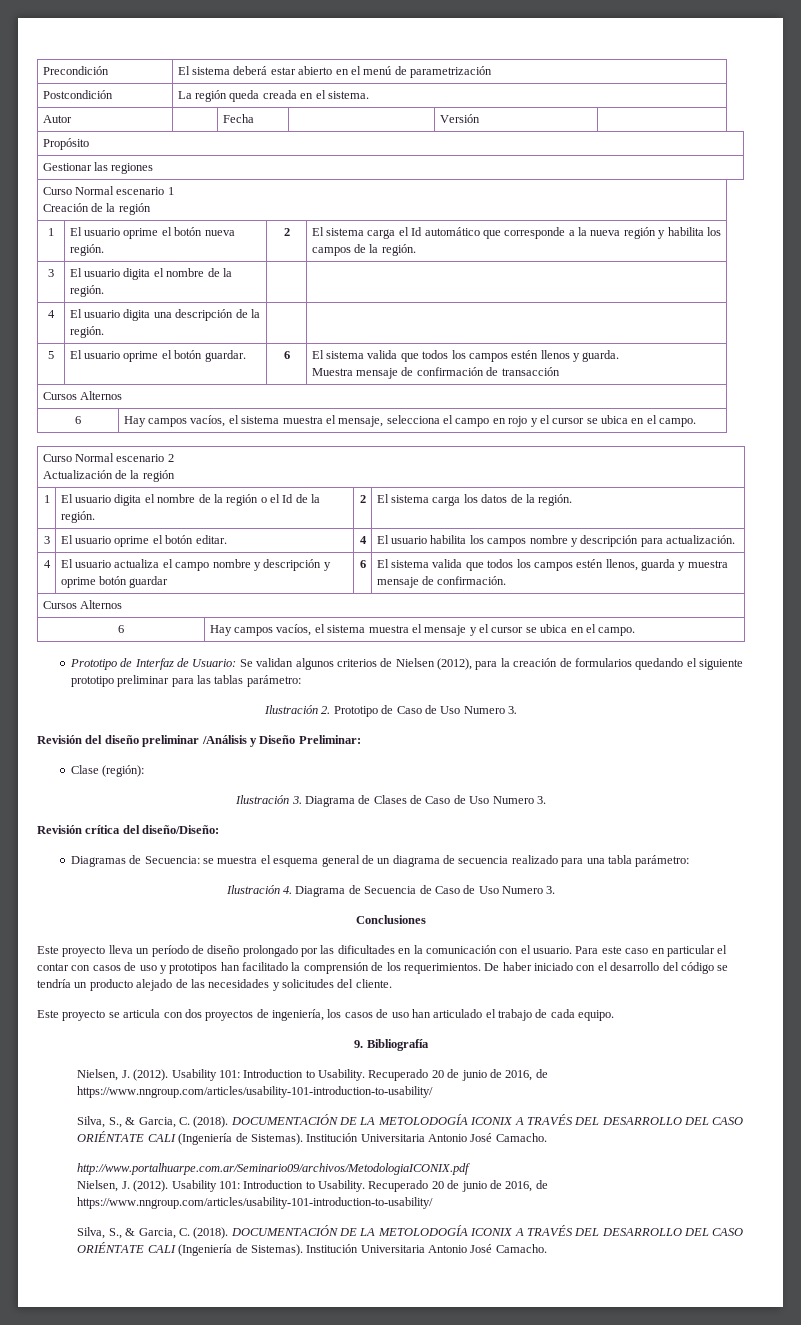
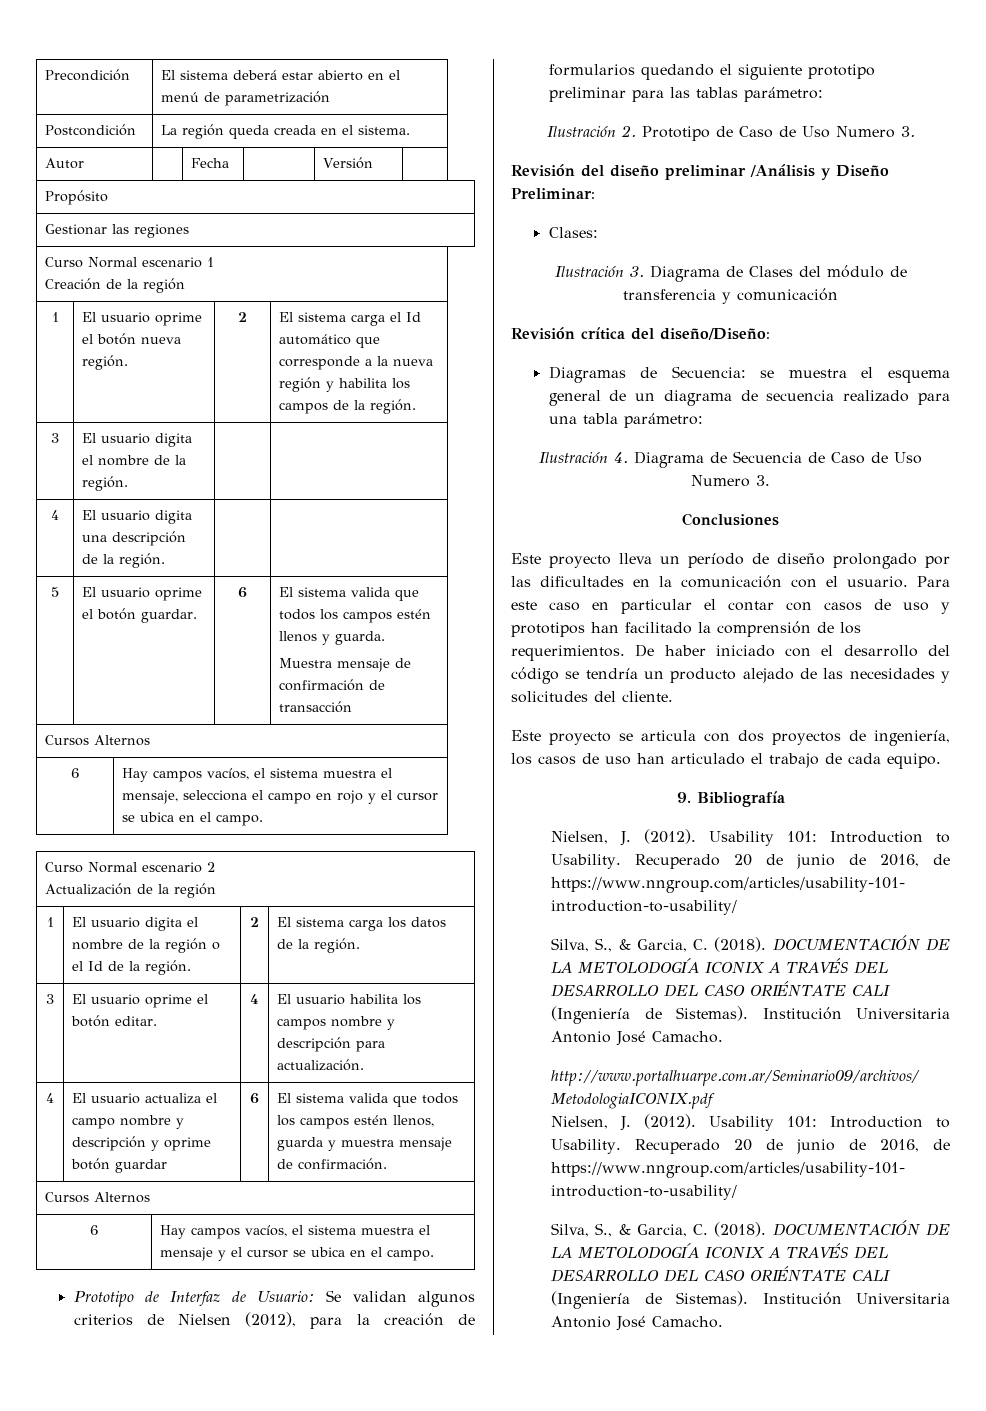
- Clase (región):
+ Clases:
- Ilustración 3. Diagrama de Clases de Caso de Uso Numero 3.
+ Ilustración 3. Diagrama de Clases del módulo de transferencia y comunicación

